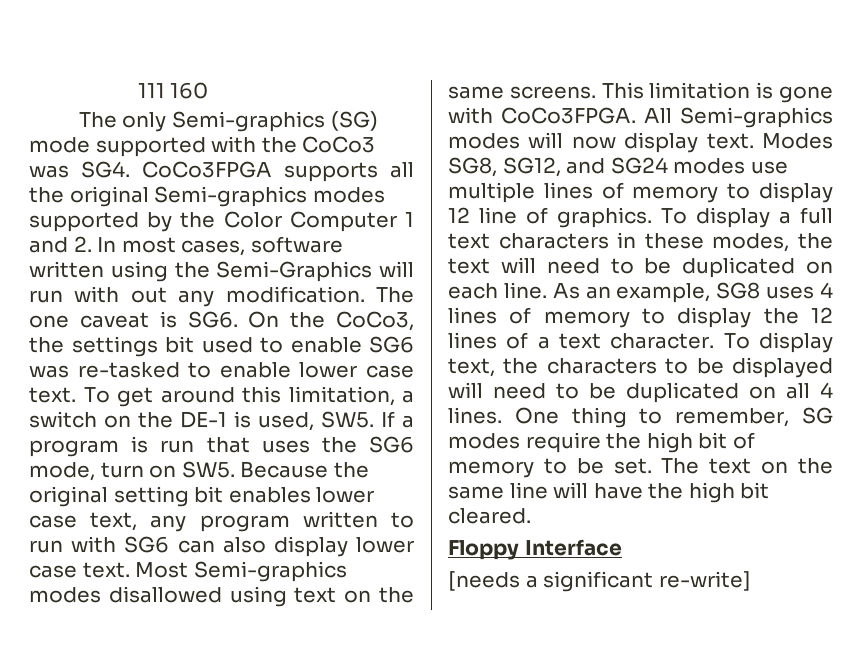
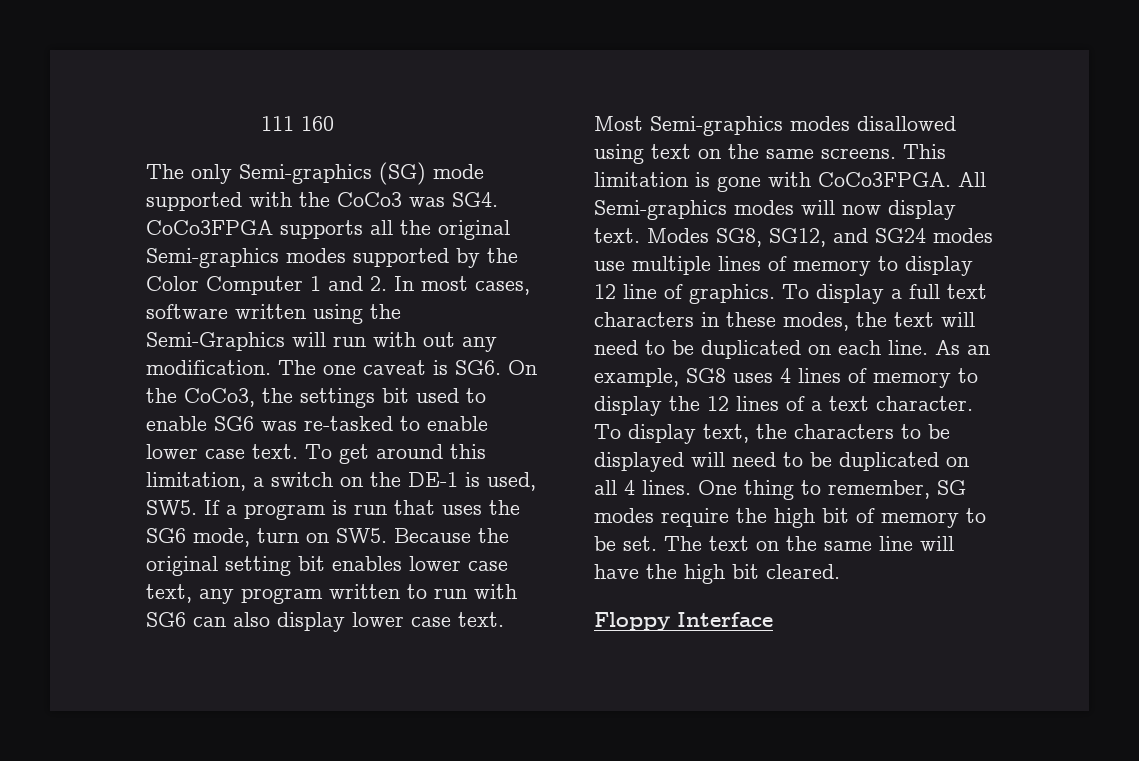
- [needs a significant re-write]

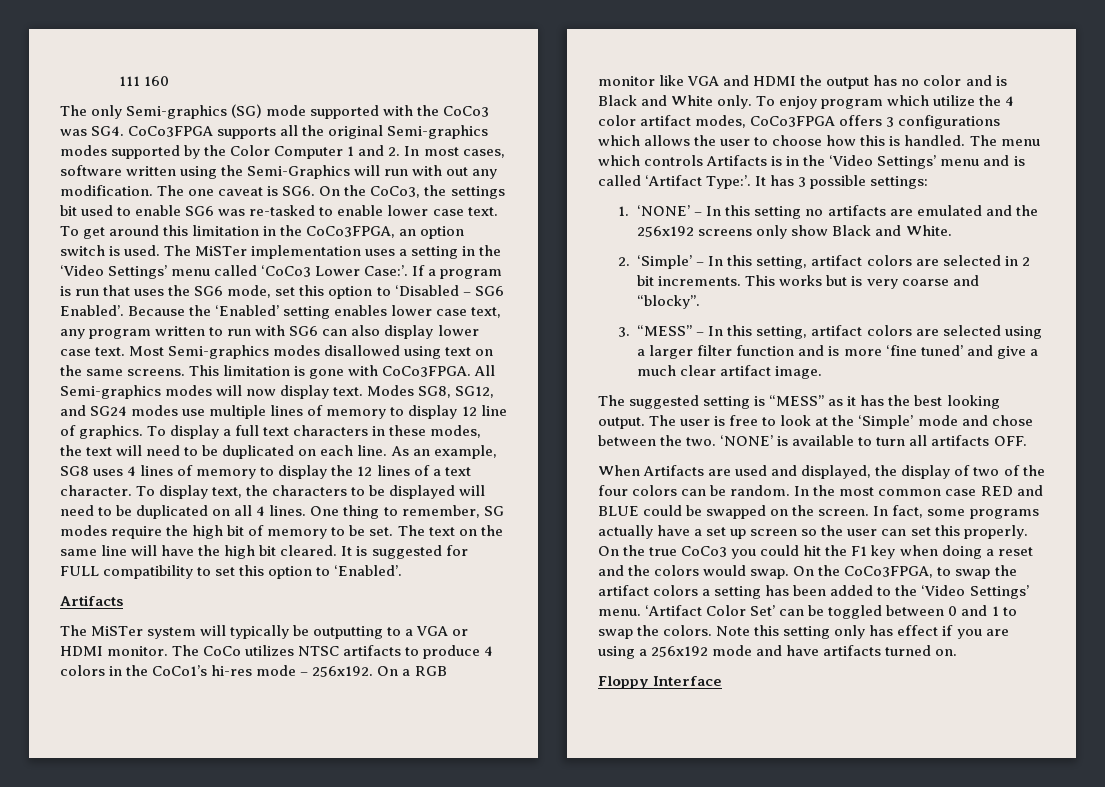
- To get around this limitation, a switch on the DE-1 is used, SW5. If a program is run that uses the SG6 mode, turn on SW5. Because the original setting bit enables lower case text, any program written to run with SG6 can also display lower case text.
+ To get around this limitation in the CoCo3FPGA, an option switch is used. The MiSTer implementation uses a setting in the ‘Video Settings’ menu called ‘CoCo3 Lower Case:’. If a program is run that uses the SG6 mode, set this option to ‘Disabled – SG6 Enabled’. Because the ‘Enabled’ setting enables lower case text, any program written to run with SG6 can also display lower case text.
+ It is suggested for FULL compatibility to set this option to ‘Enabled’.
+ Artifacts
+ The MiSTer system will typically be outputting to a VGA or HDMI monitor. The CoCo utilizes NTSC artifacts to produce 4 colors in the CoCo1’s hi-res mode – 256x192. On a RGB monitor like VGA and HDMI the output has no color and is Black and White only. To enjoy program which utilize the 4 color artifact modes, CoCo3FPGA offers 3 configurations which allows the user to choose how this is handled. The menu which controls Artifacts is in the ‘Video Settings’ menu and is called ‘Artifact Type:’. It has 3 possible settings:
+ 1. ‘NONE’ – In this setting no artifacts are emulated and the 256x192 screens only show Black and White.
+ 2. ‘Simple’ – In this setting, artifact colors are selected in 2 bit increments. This works but is very coarse and “blocky”.
+ 3. “MESS” – In this setting, artifact colors are selected using a larger filter function and is more ‘fine tuned’ and give a much clear artifact image.
+ The suggested setting is “MESS” as it has the best looking output. The user is free to look at the ‘Simple’ mode and chose between the two. ‘NONE’ is available to turn all artifacts OFF.
+ When Artifacts are used and displayed, the display of two of the four colors can be random. In the most common case RED and BLUE could be swapped on the screen. In fact, some programs actually have a set up screen so the user can set this properly. On the true CoCo3 you could hit the F1 key when doing a reset and the colors would swap. On the CoCo3FPGA, to swap the artifact colors a setting has been added to the ‘Video Settings’ menu. ‘Artifact Color Set’ can be toggled between 0 and 1 to swap the colors. Note this setting only has effect if you are using a 256x192 mode and have artifacts turned on.

